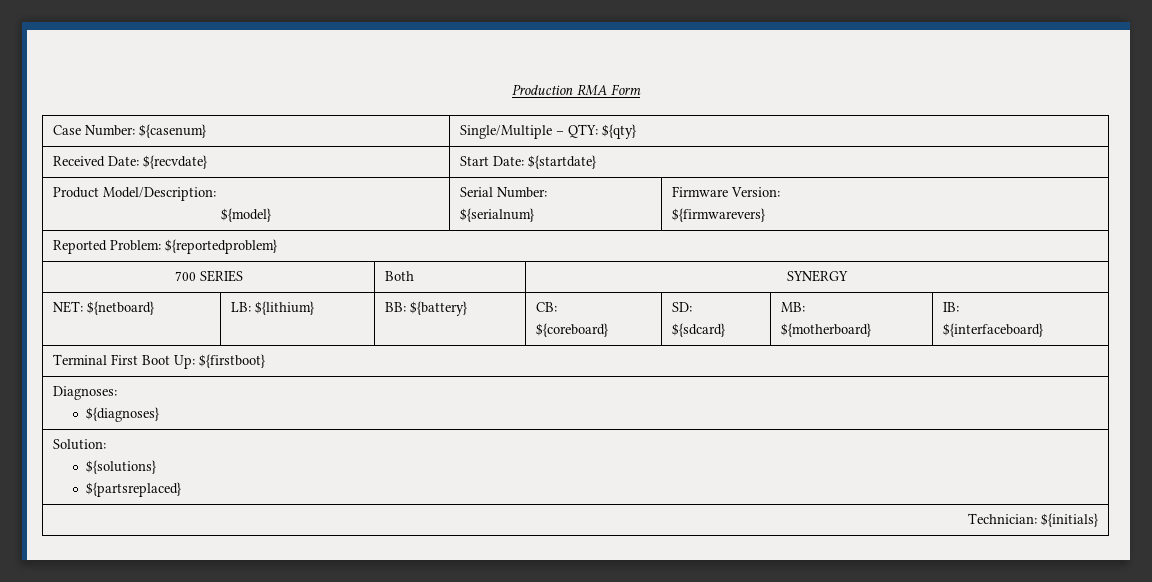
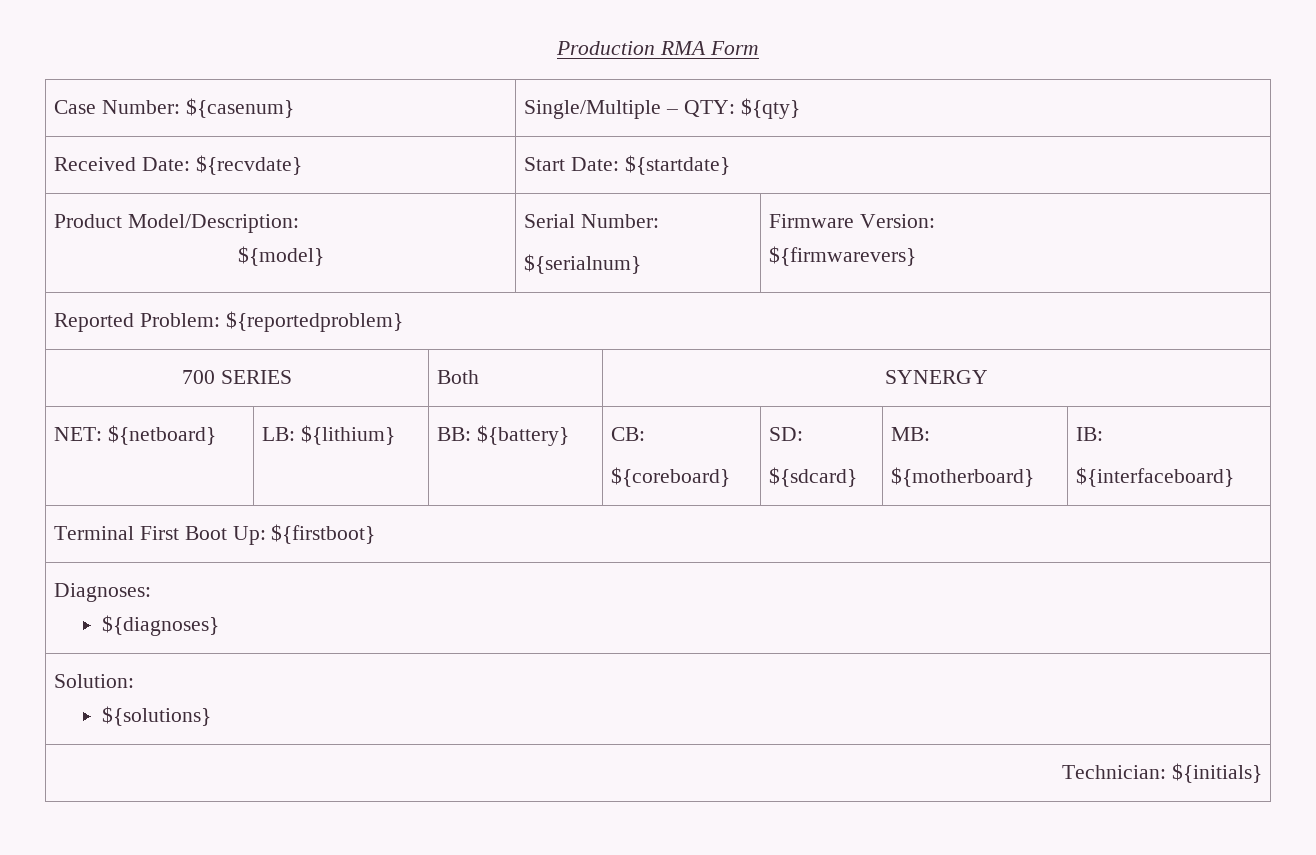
  Solution:
  ${solutions}
- ${partsreplaced}

